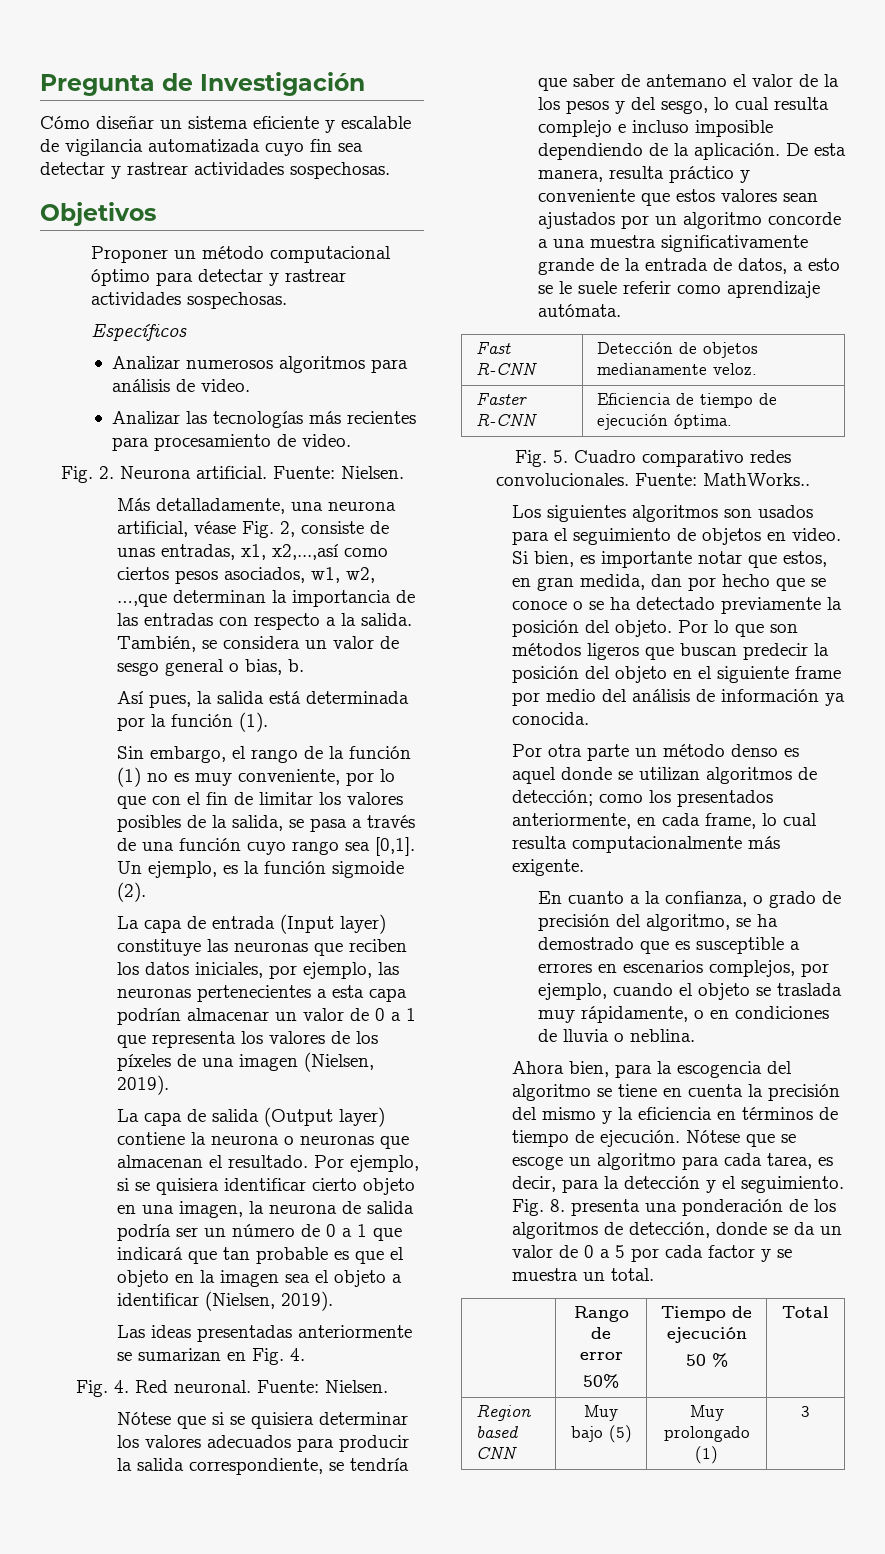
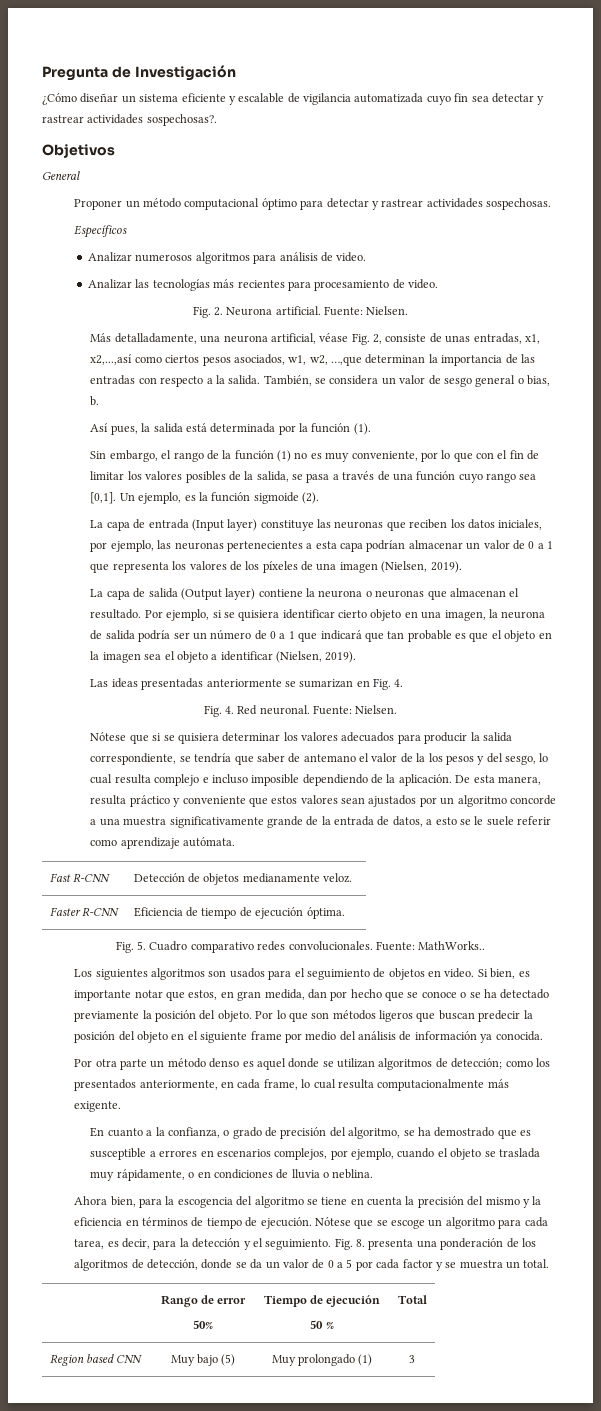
- Cómo diseñar un sistema eficiente y escalable de vigilancia automatizada cuyo fin sea detectar y rastrear actividades sospechosas.
+ ¿Cómo diseñar un sistema eficiente y escalable de vigilancia automatizada cuyo fin sea detectar y rastrear actividades sospechosas?.
+ General

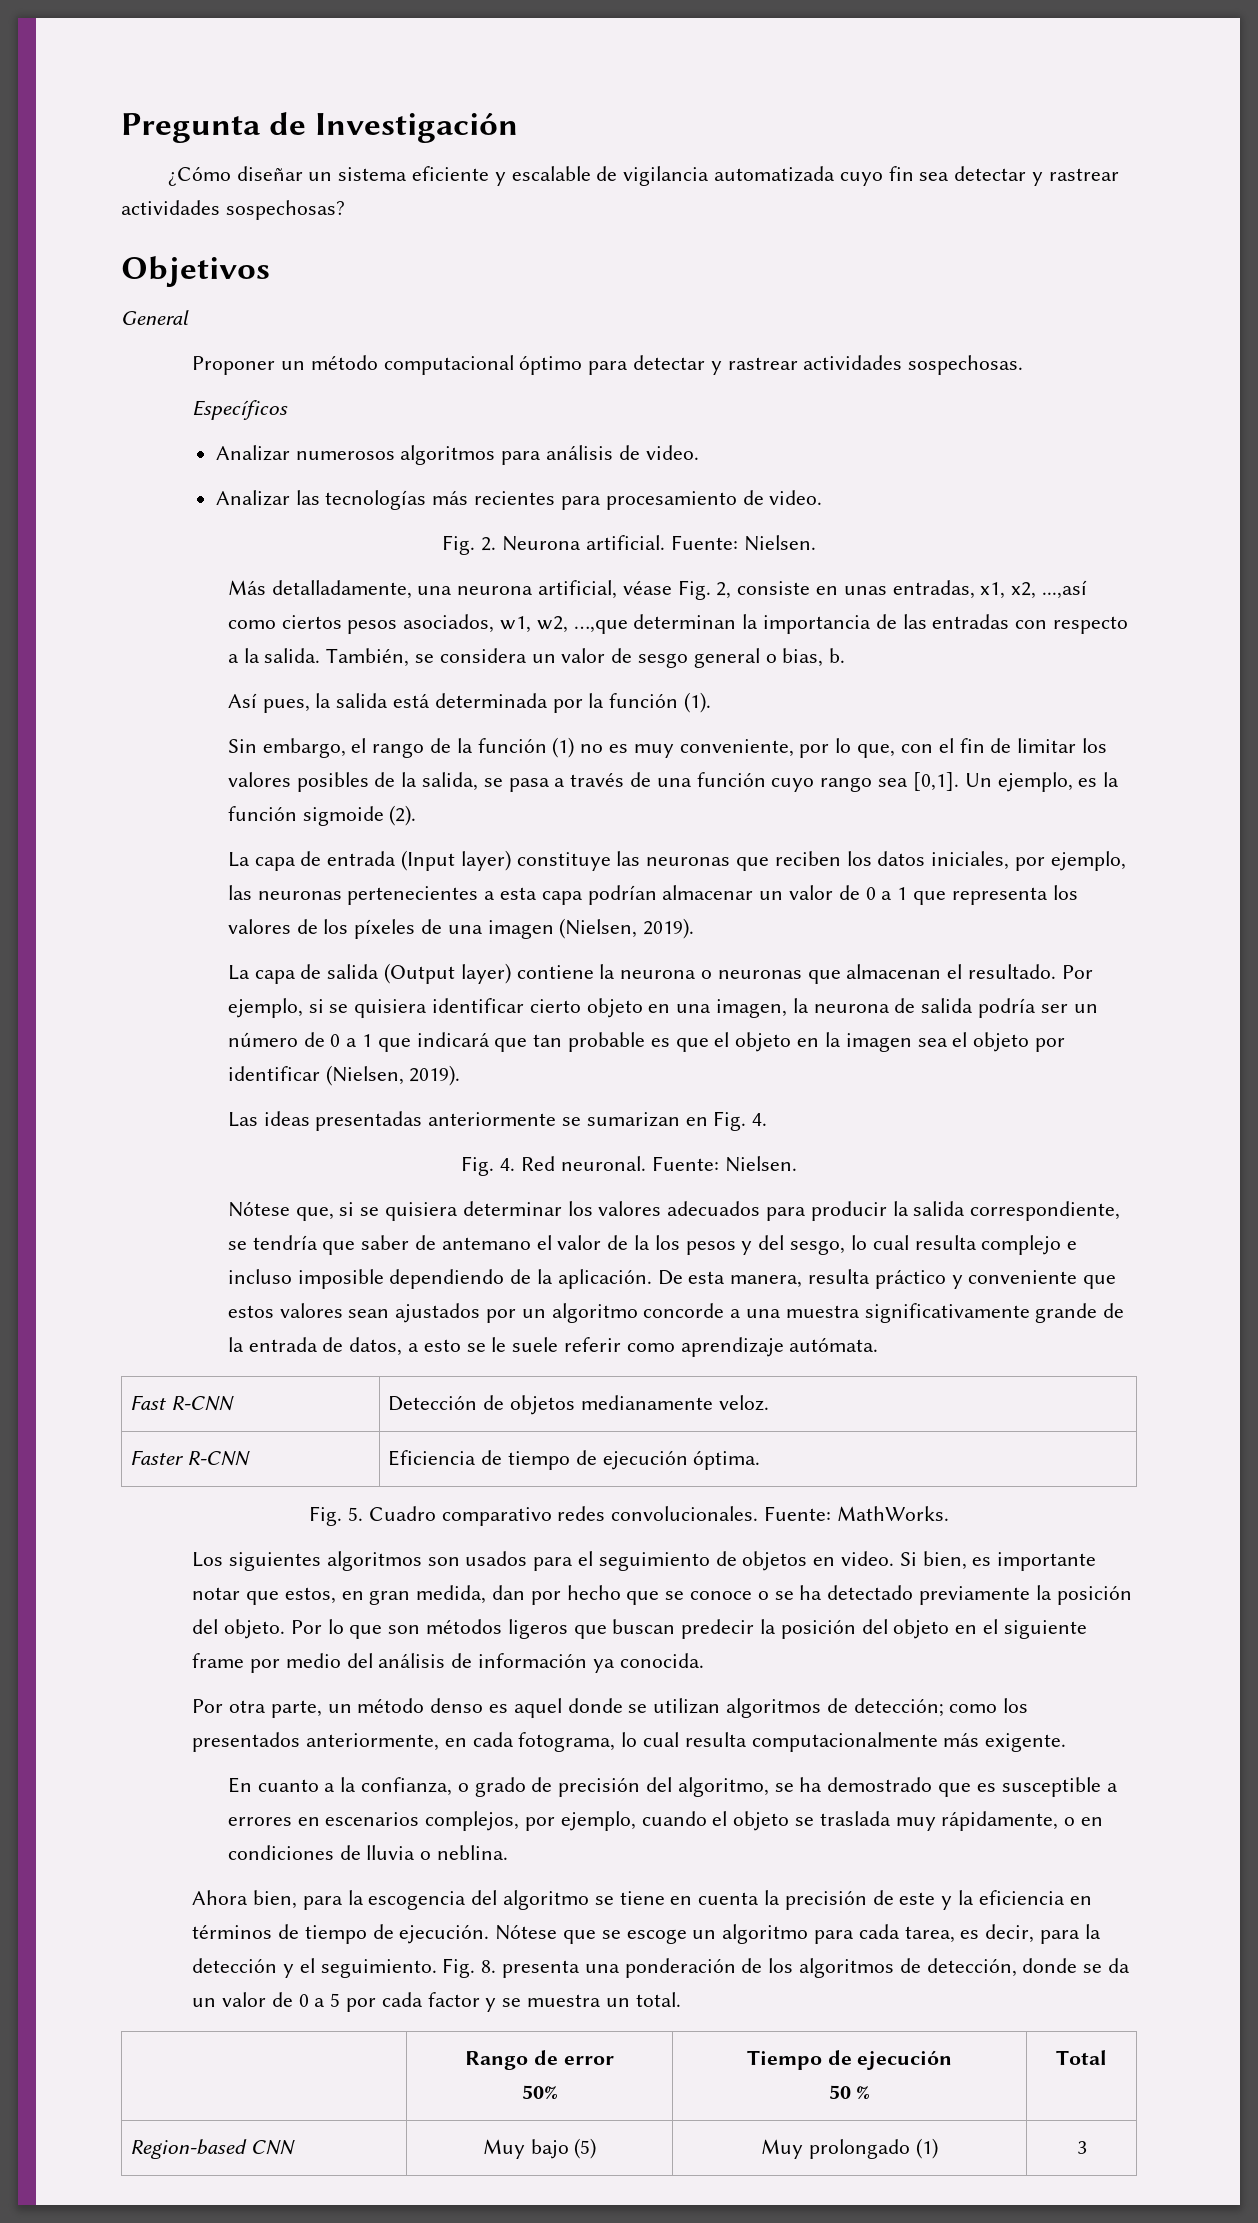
- ¿Cómo diseñar un sistema eficiente y escalable de vigilancia automatizada cuyo fin sea detectar y rastrear actividades sospechosas?.
+ ¿Cómo diseñar un sistema eficiente y escalable de vigilancia automatizada cuyo fin sea detectar y rastrear actividades sospechosas?
- Más detalladamente, una neurona artificial, véase Fig. 2, consiste de unas entradas, x1, x2,...,así como ciertos pesos asociados, w1, w2, …,que determinan la importancia de las entradas con respecto a la salida.
+ Más detalladamente, una neurona artificial, véase Fig. 2, consiste en unas entradas, x1, x2, ...,así como ciertos pesos asociados, w1, w2, …,que determinan la importancia de las entradas con respecto a la salida.
- Sin embargo, el rango de la función (1) no es muy conveniente, por lo que con el fin de limitar los valores posibles de la salida, se pasa a través de una función cuyo rango sea [0,1].
+ Sin embargo, el rango de la función (1) no es muy conveniente, por lo que, con el fin de limitar los valores posibles de la salida, se pasa a través de una función cuyo rango sea [0,1].
- Por ejemplo, si se quisiera identificar cierto objeto en una imagen, la neurona de salida podría ser un número de 0 a 1 que indicará que tan probable es que el objeto en la imagen sea el objeto a identificar (Nielsen, 2019).
+ Por ejemplo, si se quisiera identificar cierto objeto en una imagen, la neurona de salida podría ser un número de 0 a 1 que indicará que tan probable es que el objeto en la imagen sea el objeto por identificar (Nielsen, 2019).
- Nótese que si se quisiera determinar los valores adecuados para producir la salida correspondiente, se tendría que saber de antemano el valor de la los pesos y del sesgo, lo cual resulta complejo e incluso imposible dependiendo de la aplicación.
+ Nótese que, si se quisiera determinar los valores adecuados para producir la salida correspondiente, se tendría que saber de antemano el valor de la los pesos y del sesgo, lo cual resulta complejo e incluso imposible dependiendo de la aplicación.
- Fuente: MathWorks..
+ Fuente: MathWorks.
- Por otra parte un método denso es aquel donde se utilizan algoritmos de detección; como los presentados anteriormente, en cada frame, lo cual resulta computacionalmente más exigente.
+ Por otra parte, un método denso es aquel donde se utilizan algoritmos de detección; como los presentados anteriormente, en cada fotograma, lo cual resulta computacionalmente más exigente.
- Ahora bien, para la escogencia del algoritmo se tiene en cuenta la precisión del mismo y la eficiencia en términos de tiempo de ejecución.
+ Ahora bien, para la escogencia del algoritmo se tiene en cuenta la precisión de este y la eficiencia en términos de tiempo de ejecución.
- Region based CNN | Muy bajo (5) | Muy prolongado (1) | 3
+ Region-based CNN | Muy bajo (5) | Muy prolongado (1) | 3

